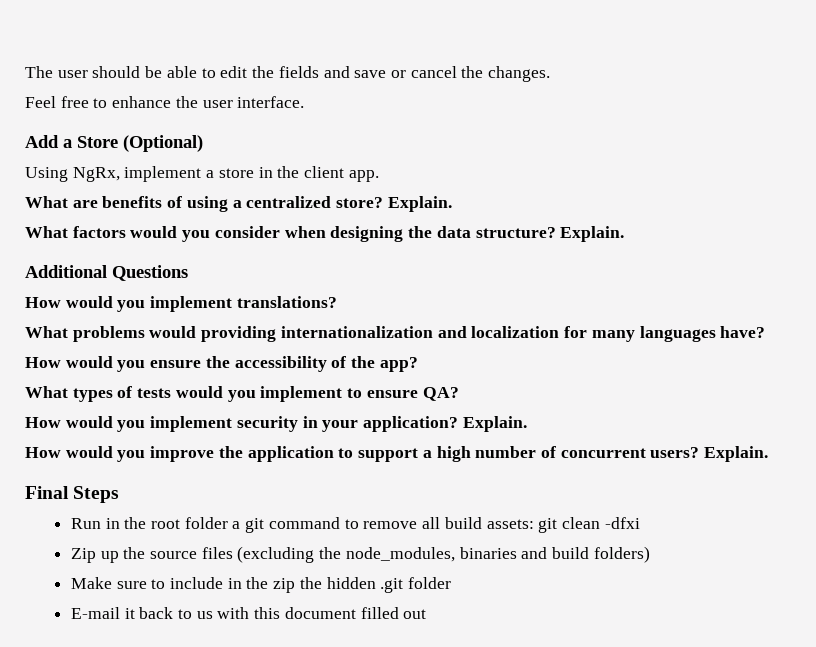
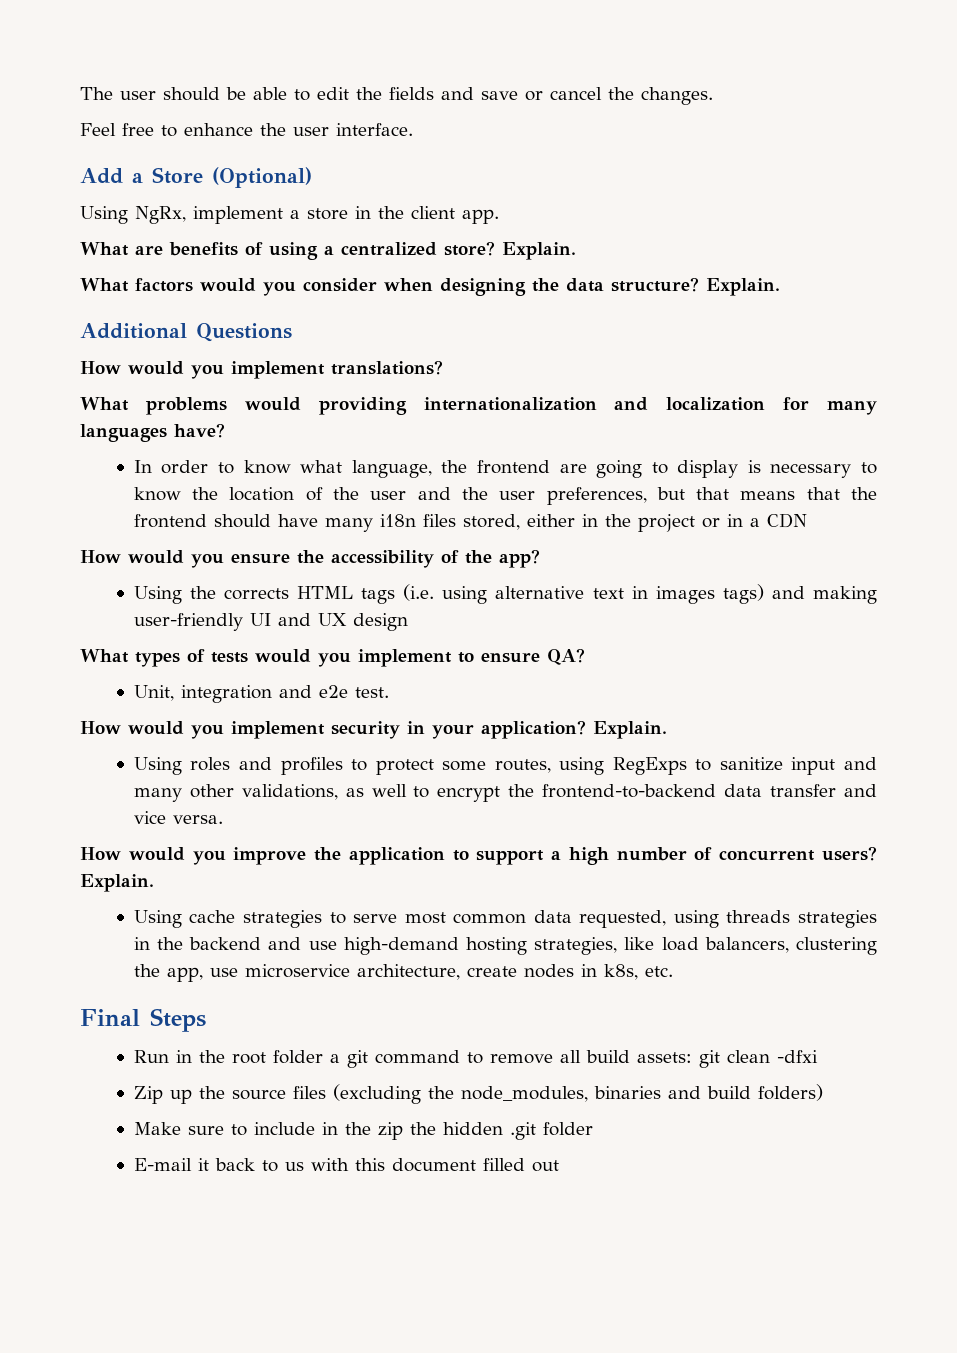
+ In order to know what language, the frontend are going to display is necessary to know the location of the user and the user preferences, but that means that the frontend should have many i18n files stored, either in the project or in a CDN
+ Using the corrects HTML tags (i.e. using alternative text in images tags) and making user-friendly UI and UX design
+ Unit, integration and e2e test.
+ Using roles and profiles to protect some routes, using RegExps to sanitize input and many other validations, as well to encrypt the frontend-to-backend data transfer and vice versa.
+ Using cache strategies to serve most common data requested, using threads strategies in the backend and use high-demand hosting strategies, like load balancers, clustering the app, use microservice architecture, create nodes in k8s, etc.

